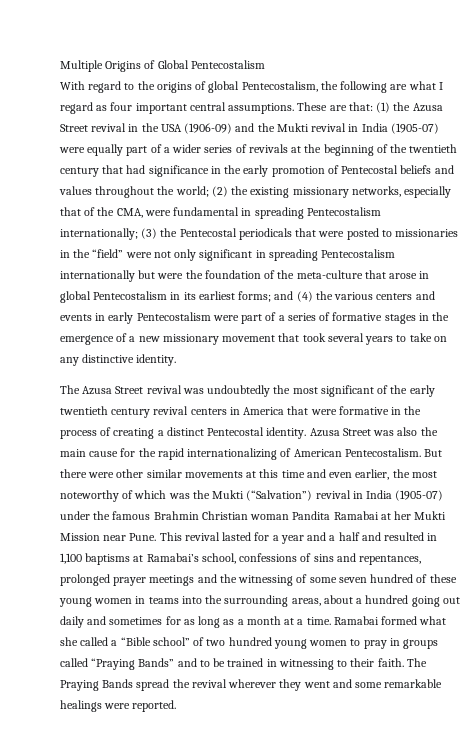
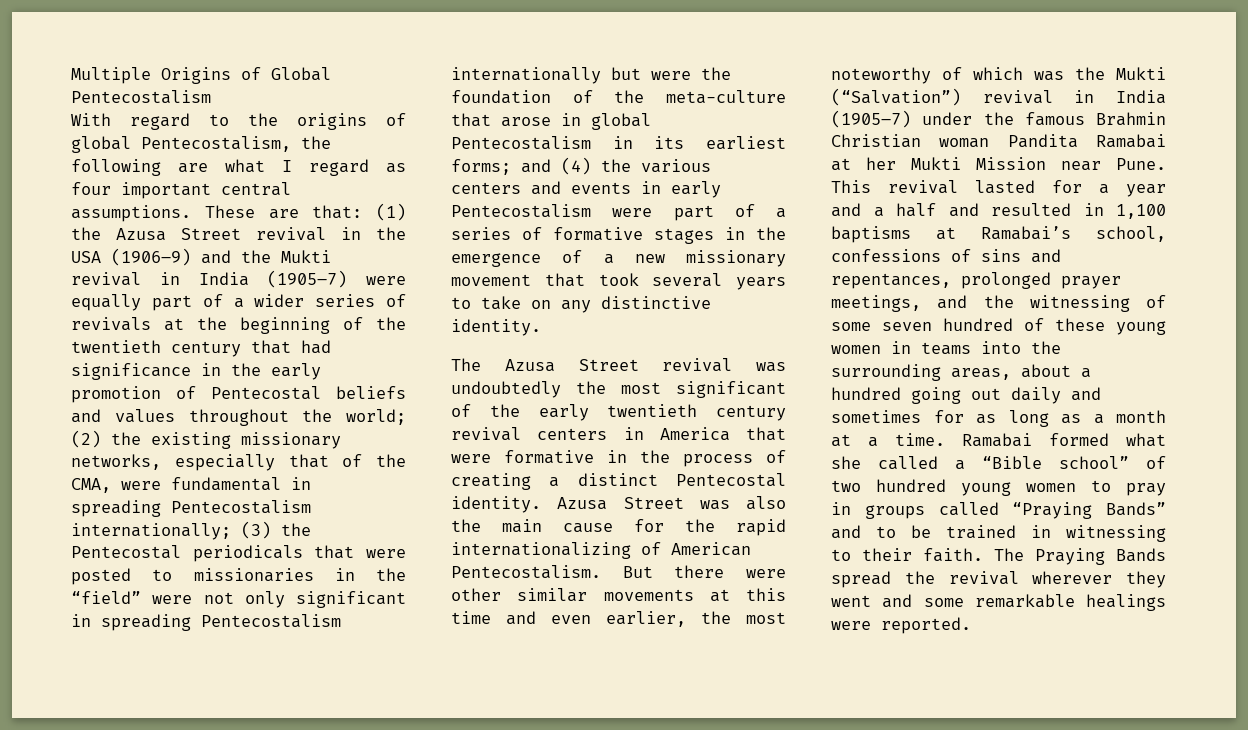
- (1) the Azusa Street revival in the USA (1906-09) and the Mukti revival in India (1905-07) were equally part of a wider series of revivals at the beginning of the twentieth century that had significance in the early promotion of Pentecostal beliefs and values throughout the world;
+ (1) the Azusa Street revival in the USA (1906–9) and the Mukti revival in India (1905–7) were equally part of a wider series of revivals at the beginning of the twentieth century that had significance in the early promotion of Pentecostal beliefs and values throughout the world;
- But there were other similar movements at this time and even earlier, the most noteworthy of which was the Mukti (“Salvation”) revival in India (1905-07) under the famous Brahmin Christian woman Pandita Ramabai at her Mukti Mission near Pune.
+ But there were other similar movements at this time and even earlier, the most noteworthy of which was the Mukti (“Salvation”) revival in India (1905–7) under the famous Brahmin Christian woman Pandita Ramabai at her Mukti Mission near Pune.
- This revival lasted for a year and a half and resulted in 1,100 baptisms at Ramabai’s school, confessions of sins and repentances, prolonged prayer meetings and the witnessing of some seven hundred of these young women in teams into the surrounding areas, about a hundred going out daily and sometimes for as long as a month at a time.
+ This revival lasted for a year and a half and resulted in 1,100 baptisms at Ramabai’s school, confessions of sins and repentances, prolonged prayer meetings, and the witnessing of some seven hundred of these young women in teams into the surrounding areas, about a hundred going out daily and sometimes for as long as a month at a time.

